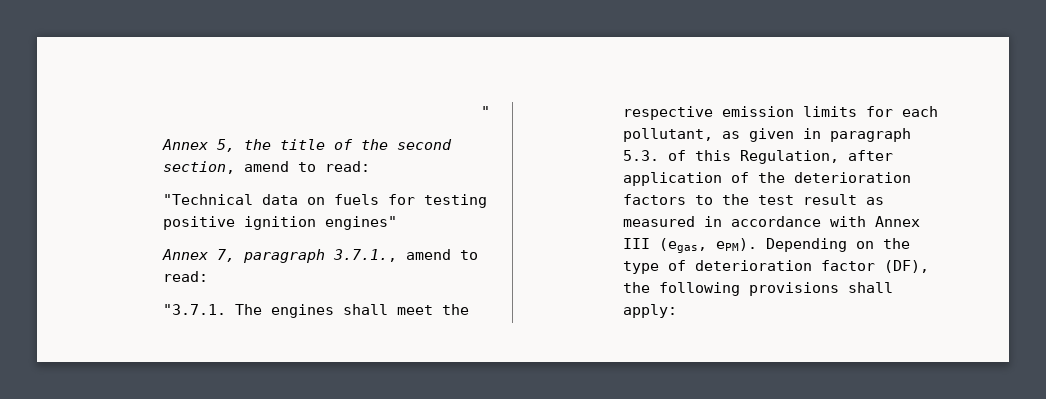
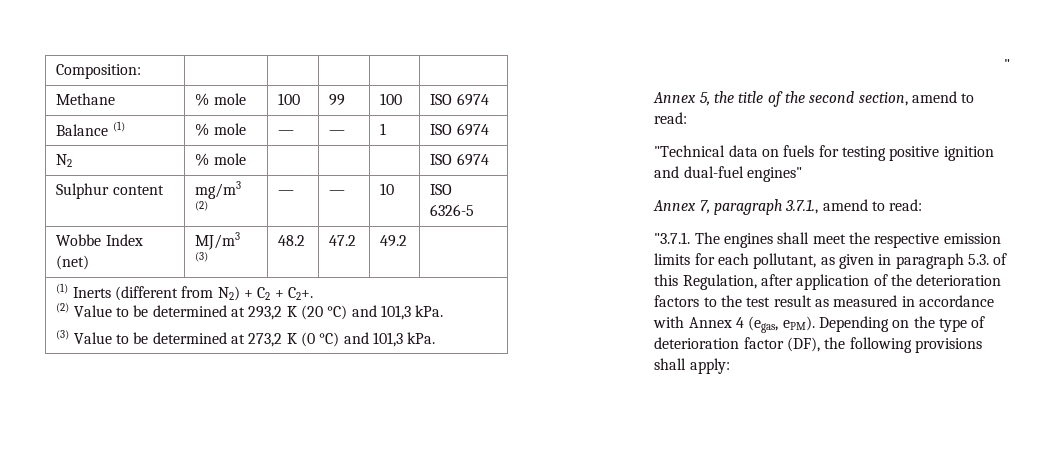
+ Composition: | | | | |
+ Methane | % mole | 100 | 99 | 100 | ISO 6974
+ Balance (1) | % mole | — | — | 1 | ISO 6974
+ N2 | % mole | | | | ISO 6974
+ Sulphur content | mg/m3 (2) | — | — | 10 | ISO 6326-5
+ Wobbe Index (net) | MJ/m3 (3) | 48.2 | 47.2 | 49.2 |
+ (1) Inerts (different from N2) + C2 + C2+.
+ (2) Value to be determined at 293,2 K (20 °C) and 101,3 kPa.
+ (3) Value to be determined at 273,2 K (0 °C) and 101,3 kPa.
- "Technical data on fuels for testing positive ignition engines"
+ "Technical data on fuels for testing positive ignition and dual-fuel engines"
- "3.7.1. The engines shall meet the respective emission limits for each pollutant, as given in paragraph 5.3. of this Regulation, after application of the deterioration factors to the test result as measured in accordance with Annex III (egas, ePM).
+ "3.7.1. The engines shall meet the respective emission limits for each pollutant, as given in paragraph 5.3. of this Regulation, after application of the deterioration factors to the test result as measured in accordance with Annex 4 (egas, ePM).

